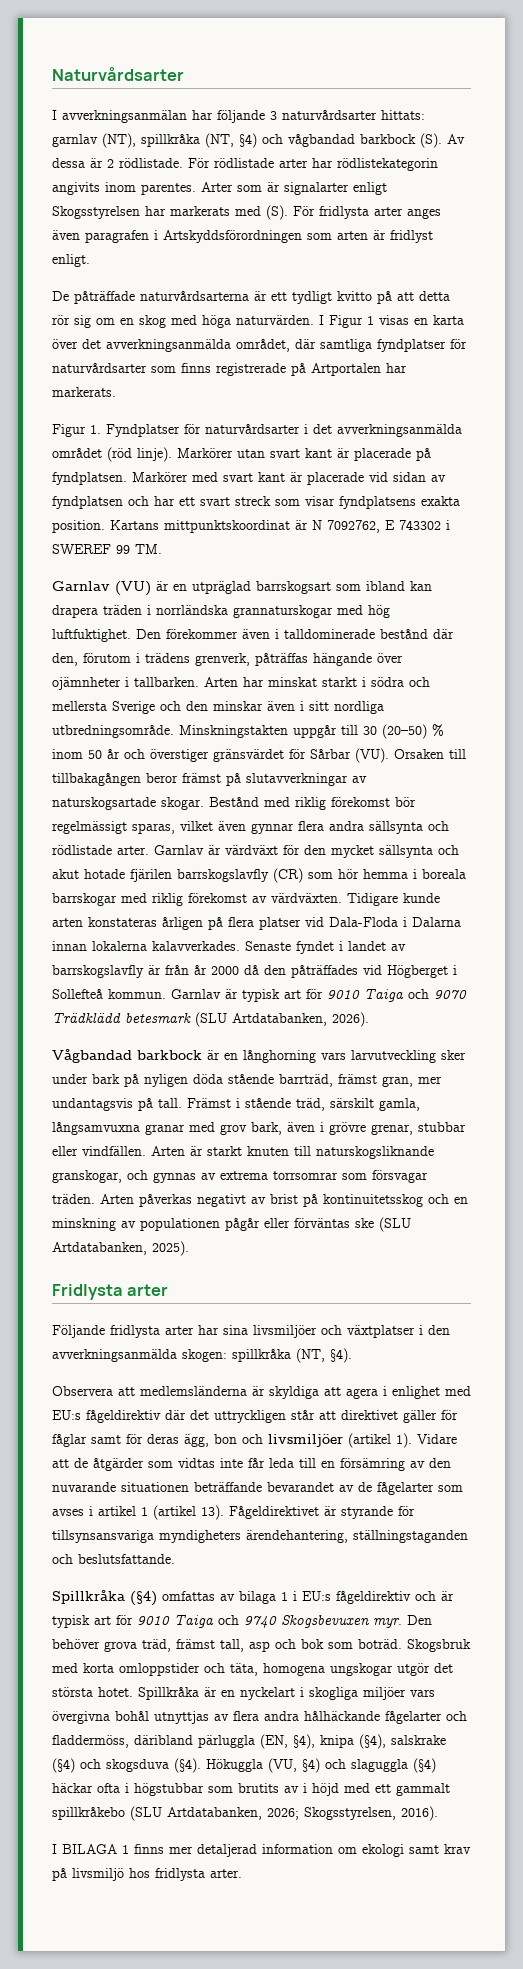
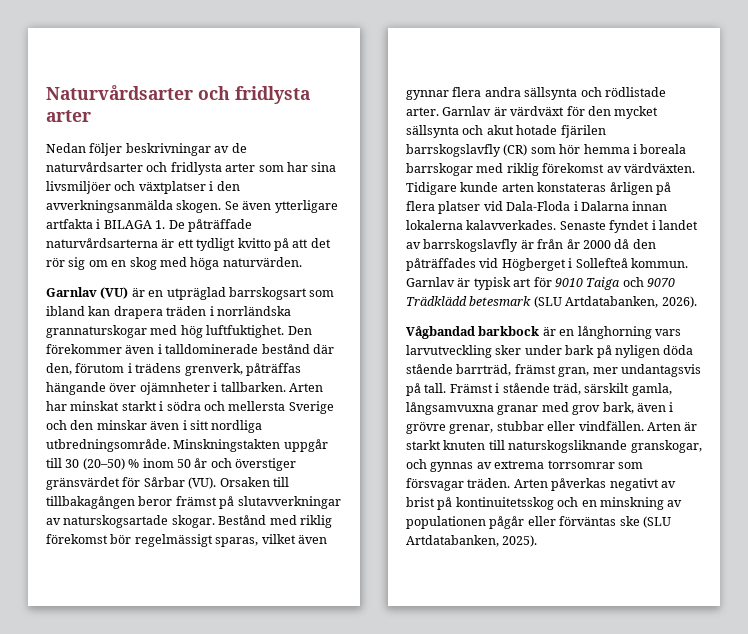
- Naturvårdsarter
- I avverkningsanmälan har följande 3 naturvårdsarter hittats: garnlav (NT), spillkråka (NT, §4) och vågbandad barkbock (S). Av dessa är 2 rödlistade. För rödlistade arter har rödlistekategorin angivits inom parentes. Arter som är signalarter enligt Skogsstyrelsen har markerats med (S). För fridlysta arter anges även paragrafen i Artskyddsförordningen som arten är fridlyst enligt.
- De påträffade naturvårdsarterna är ett tydligt kvitto på att detta rör sig om en skog med höga naturvärden. I Figur 1 visas en karta över det avverkningsanmälda området, där samtliga fyndplatser för naturvårdsarter som finns registrerade på Artportalen har markerats.
- Figur 1. Fyndplatser för naturvårdsarter i det avverkningsanmälda området (röd linje). Markörer utan svart kant är placerade på fyndplatsen. Markörer med svart kant är placerade vid sidan av fyndplatsen och har ett svart streck som visar fyndplatsens exakta position. Kartans mittpunktskoordinat är N 7092762, E 743302 i SWEREF 99 TM.
+ Naturvårdsarter och fridlysta arter
+ Nedan följer beskrivningar av de naturvårdsarter och fridlysta arter som har sina livsmiljöer och växtplatser i den avverkningsanmälda skogen. Se även ytterligare artfakta i BILAGA 1. De påträffade naturvårdsarterna är ett tydligt kvitto på att det rör sig om en skog med höga naturvärden.
- Fridlysta arter
- Följande fridlysta arter har sina livsmiljöer och växtplatser i den avverkningsanmälda skogen: spillkråka (NT, §4).
- Observera att medlemsländerna är skyldiga att agera i enlighet med EU:s fågeldirektiv där det uttryckligen står att direktivet gäller för fåglar samt för deras ägg, bon och livsmiljöer (artikel 1). Vidare att de åtgärder som vidtas inte får leda till en försämring av den nuvarande situationen beträffande bevarandet av de fågelarter som avses i artikel 1 (artikel 13). Fågeldirektivet är styrande för tillsynsansvariga myndigheters ärendehantering, ställningstaganden och beslutsfattande.
- Spillkråka (§4) omfattas av bilaga 1 i EU:s fågeldirektiv och är typisk art för 9010 Taiga och 9740 Skogsbevuxen myr. Den behöver grova träd, främst tall, asp och bok som boträd. Skogsbruk med korta omloppstider och täta, homogena ungskogar utgör det största hotet. Spillkråka är en nyckelart i skogliga miljöer vars övergivna bohål utnyttjas av flera andra hålhäckande fågelarter och fladdermöss, däribland pärluggla (EN, §4), knipa (§4), salskrake (§4) och skogsduva (§4). Hökuggla (VU, §4) och slaguggla (§4) häckar ofta i högstubbar som brutits av i höjd med ett gammalt spillkråkebo (SLU Artdatabanken, 2026; Skogsstyrelsen, 2016).
- I BILAGA 1 finns mer detaljerad information om ekologi samt krav på livsmiljö hos fridlysta arter.

